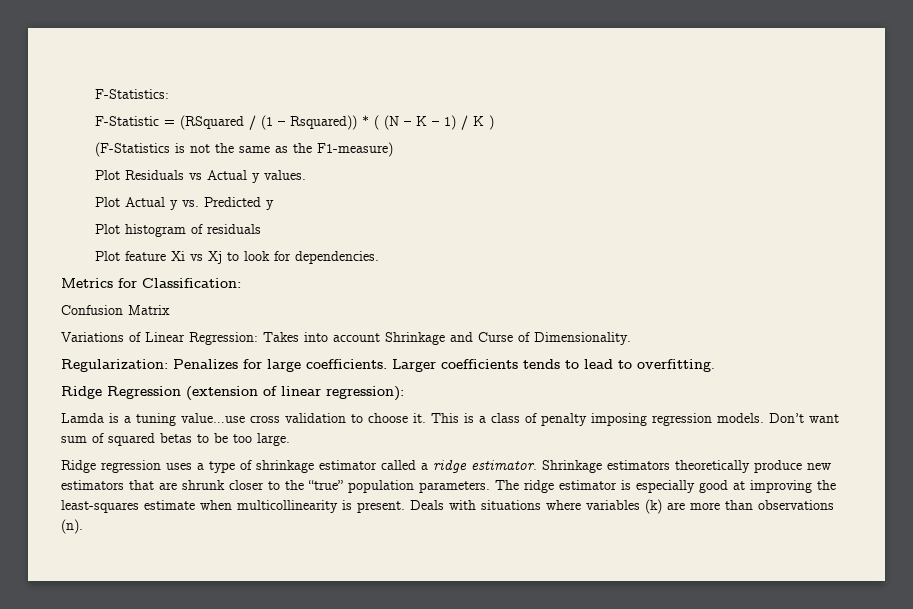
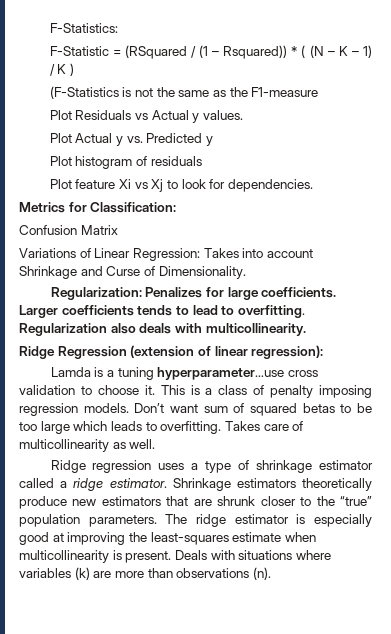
- (F-Statistics is not the same as the F1-measure)
+ (F-Statistics is not the same as the F1-measure
+ Regularization also deals with multicollinearity.
- Lamda is a tuning value…use cross validation to choose it.
+ Lamda is a tuning hyperparameter…use cross validation to choose it.
- Don’t want sum of squared betas to be too large.
+ Don’t want sum of squared betas to be too large which leads to overfitting. Takes care of multicollinearity as well.

